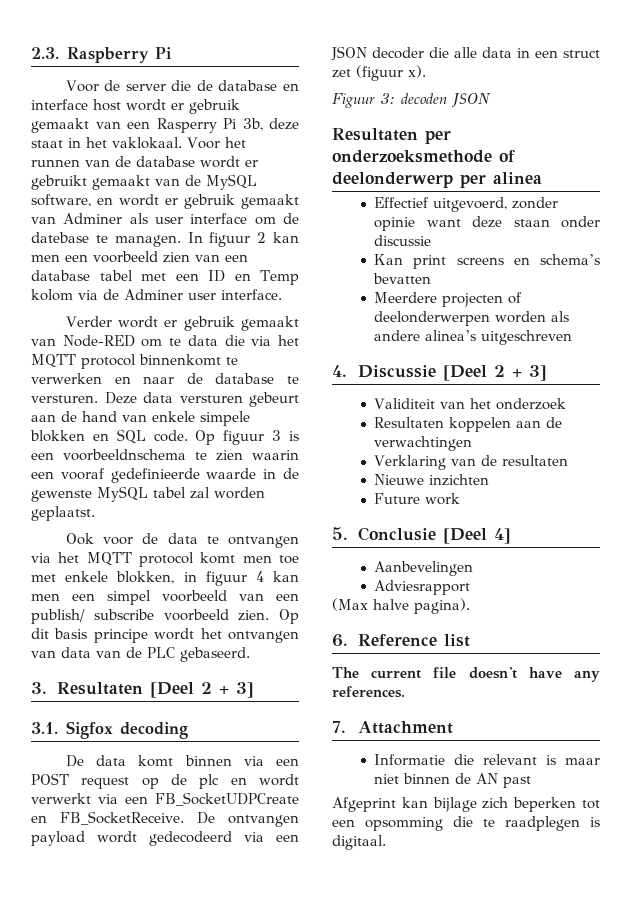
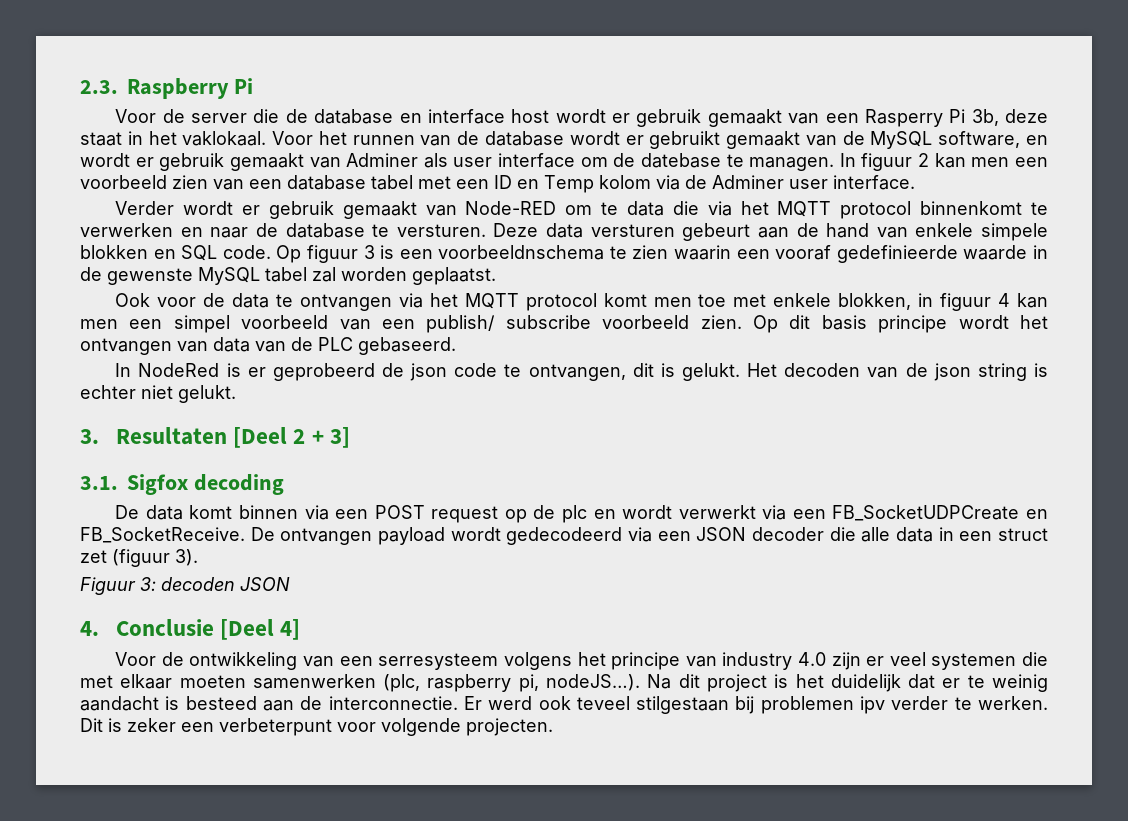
+ In NodeRed is er geprobeerd de json code te ontvangen, dit is gelukt. Het decoden van de json string is echter niet gelukt.
- De ontvangen payload wordt gedecodeerd via een JSON decoder die alle data in een struct zet (figuur x).
+ De ontvangen payload wordt gedecodeerd via een JSON decoder die alle data in een struct zet (figuur 3).
- Resultaten per onderzoeksmethode of deelonderwerp per alinea
- Effectief uitgevoerd, zonder opinie want deze staan onder discussie
- Kan print screens en schema’s bevatten
- Meerdere projecten of deelonderwerpen worden als andere alinea’s uitgeschreven
- 4. Discussie [Deel 2 + 3]
- Validiteit van het onderzoek
- Resultaten koppelen aan de verwachtingen
- Verklaring van de resultaten
- Nieuwe inzichten
- Future work
- 5. Conclusie [Deel 4]
- Aanbevelingen
- Adviesrapport
- (Max halve pagina).
- 6. Reference list
- The current file doesn't have any references.
- 7. Attachment
- Informatie die relevant is maar niet binnen de AN past
- Afgeprint kan bijlage zich beperken tot een opsomming die te raadplegen is digitaal.
+ 4. Conclusie [Deel 4]
+ Voor de ontwikkeling van een serresysteem volgens het principe van industry 4.0 zijn er veel systemen die met elkaar moeten samenwerken (plc, raspberry pi, nodeJS…). Na dit project is het duidelijk dat er te weinig aandacht is besteed aan de interconnectie. Er werd ook teveel stilgestaan bij problemen ipv verder te werken. Dit is zeker een verbeterpunt voor volgende projecten.

